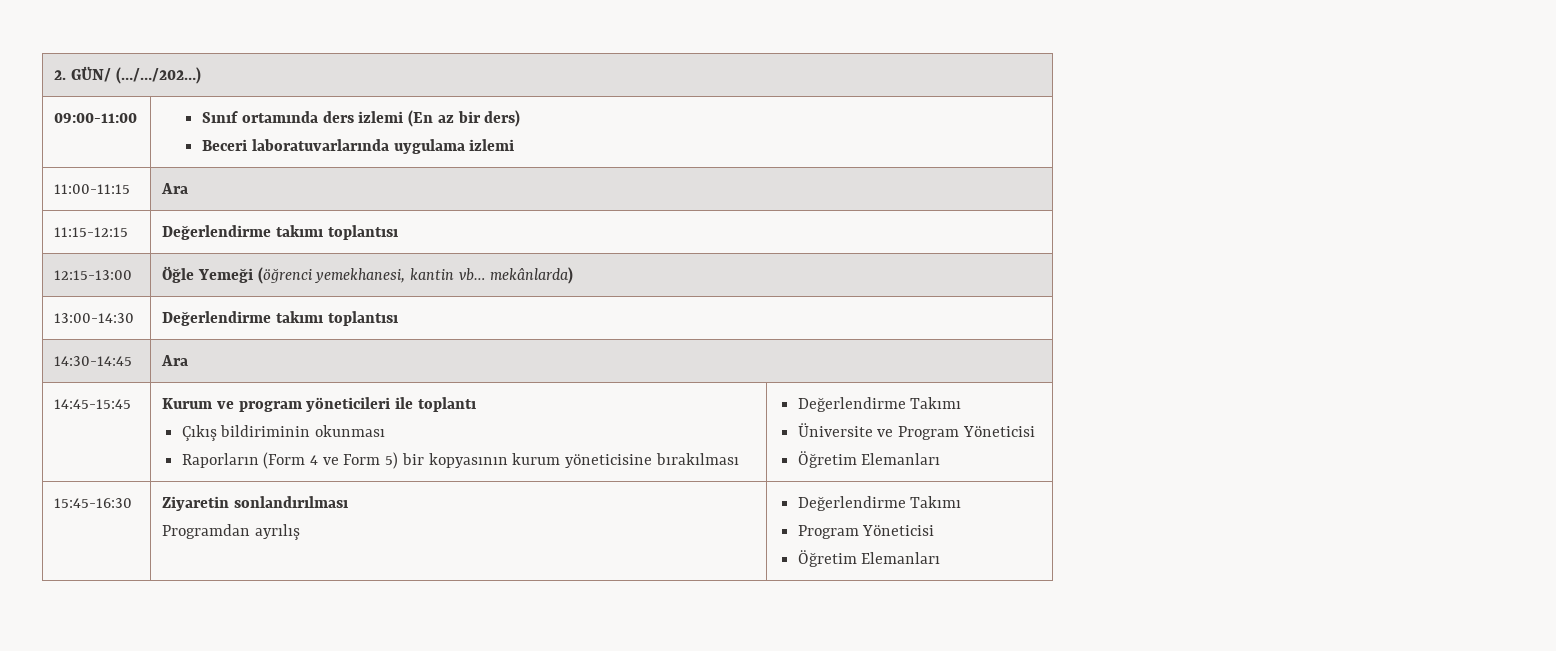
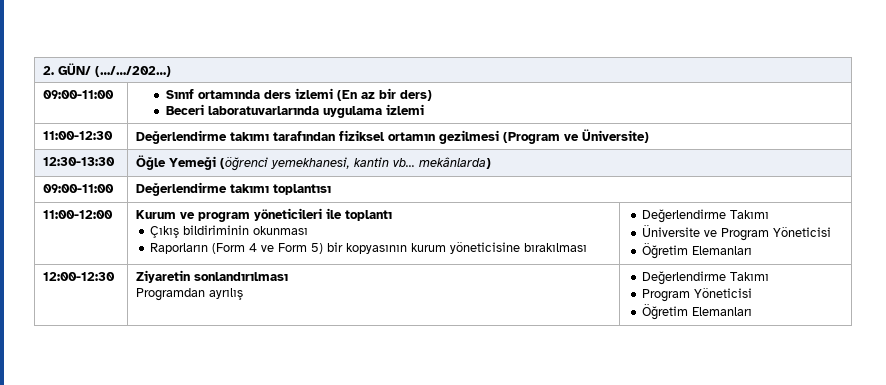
- 11:00-11:15 | Ara
- 11:15-12:15 | Değerlendirme takımı toplantısı
- 12:15-13:00 | Öğle Yemeği (öğrenci yemekhanesi, kantin vb… mekânlarda)
+ 11:00-12:30 | Değerlendirme takımı tarafından fiziksel ortamın gezilmesi (Program ve Üniversite)
+ 12:30-13:30 | Öğle Yemeği (öğrenci yemekhanesi, kantin vb… mekânlarda)
- 13:00-14:30 | Değerlendirme takımı toplantısı
- 14:30-14:45 | Ara
- 14:45-15:45 | Kurum ve program yöneticileri ile toplantı
+ 09:00-11:00 | Değerlendirme takımı toplantısı
+ 11:00-12:00 | Kurum ve program yöneticileri ile toplantı
- 15:45-16:30 | Ziyaretin sonlandırılması
+ 12:00-12:30 | Ziyaretin sonlandırılması

